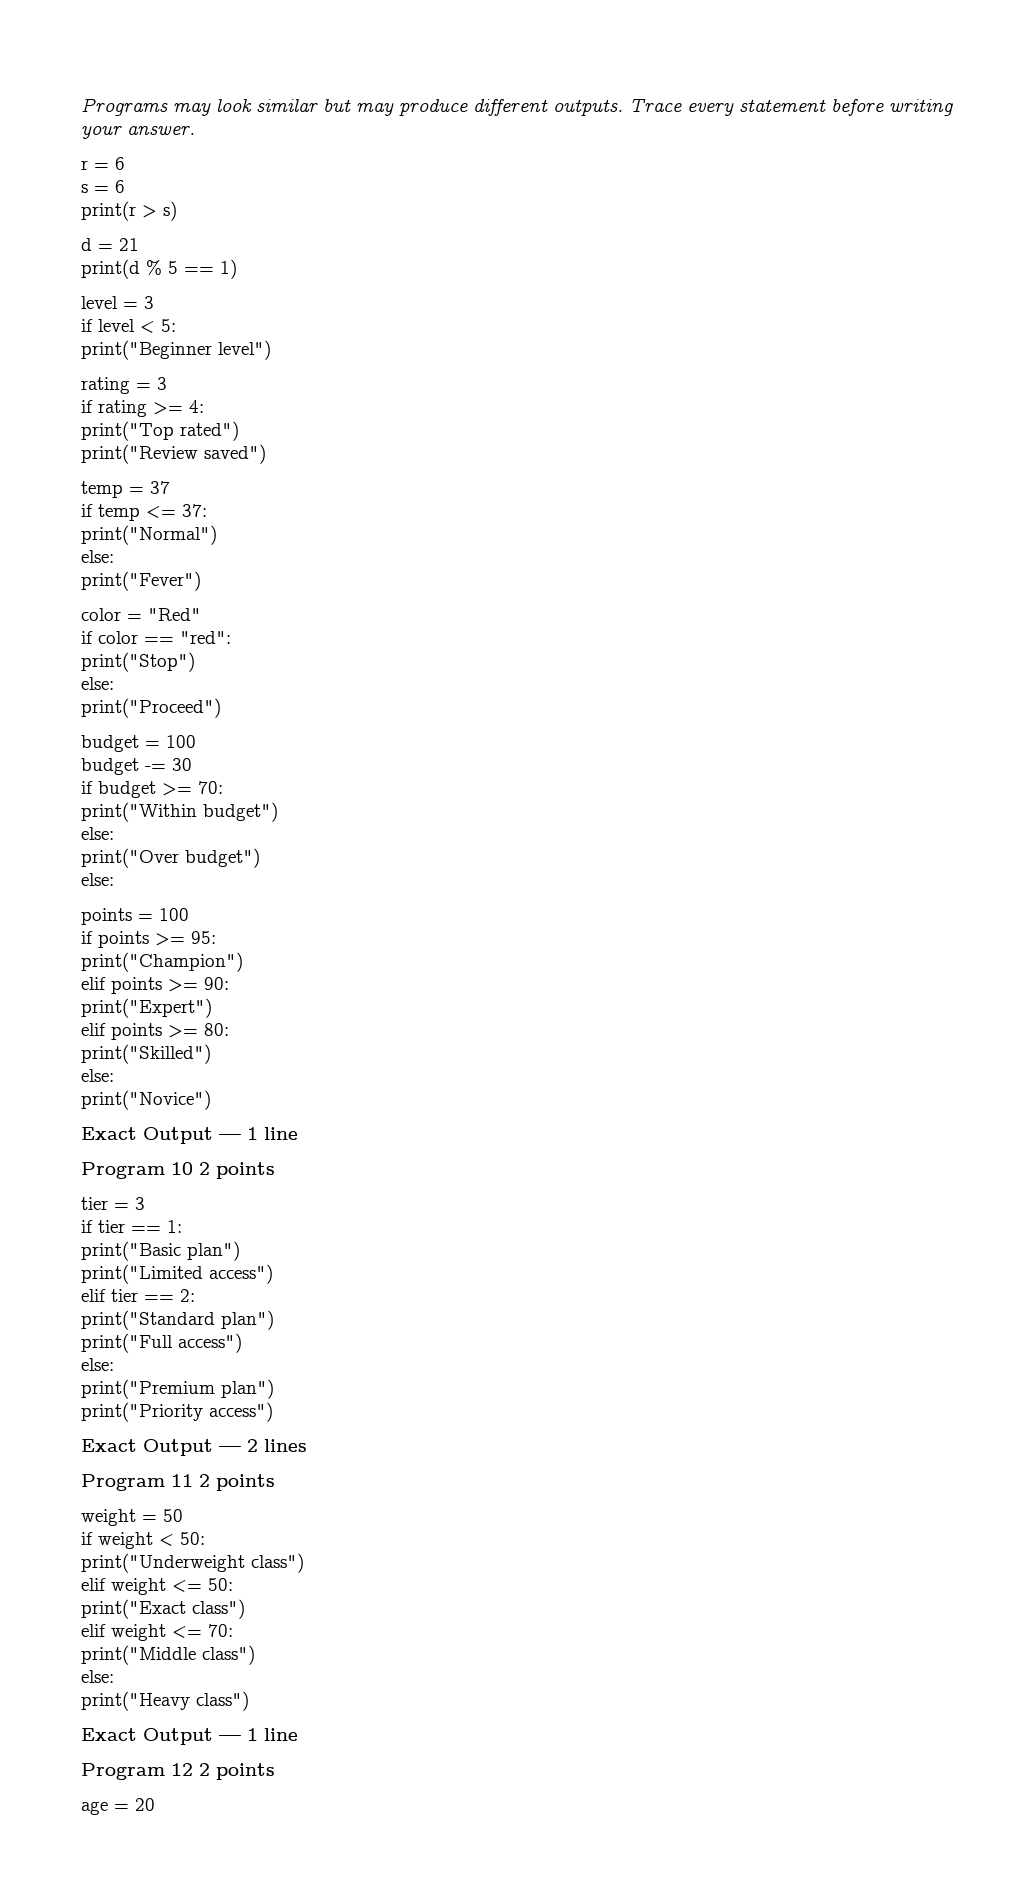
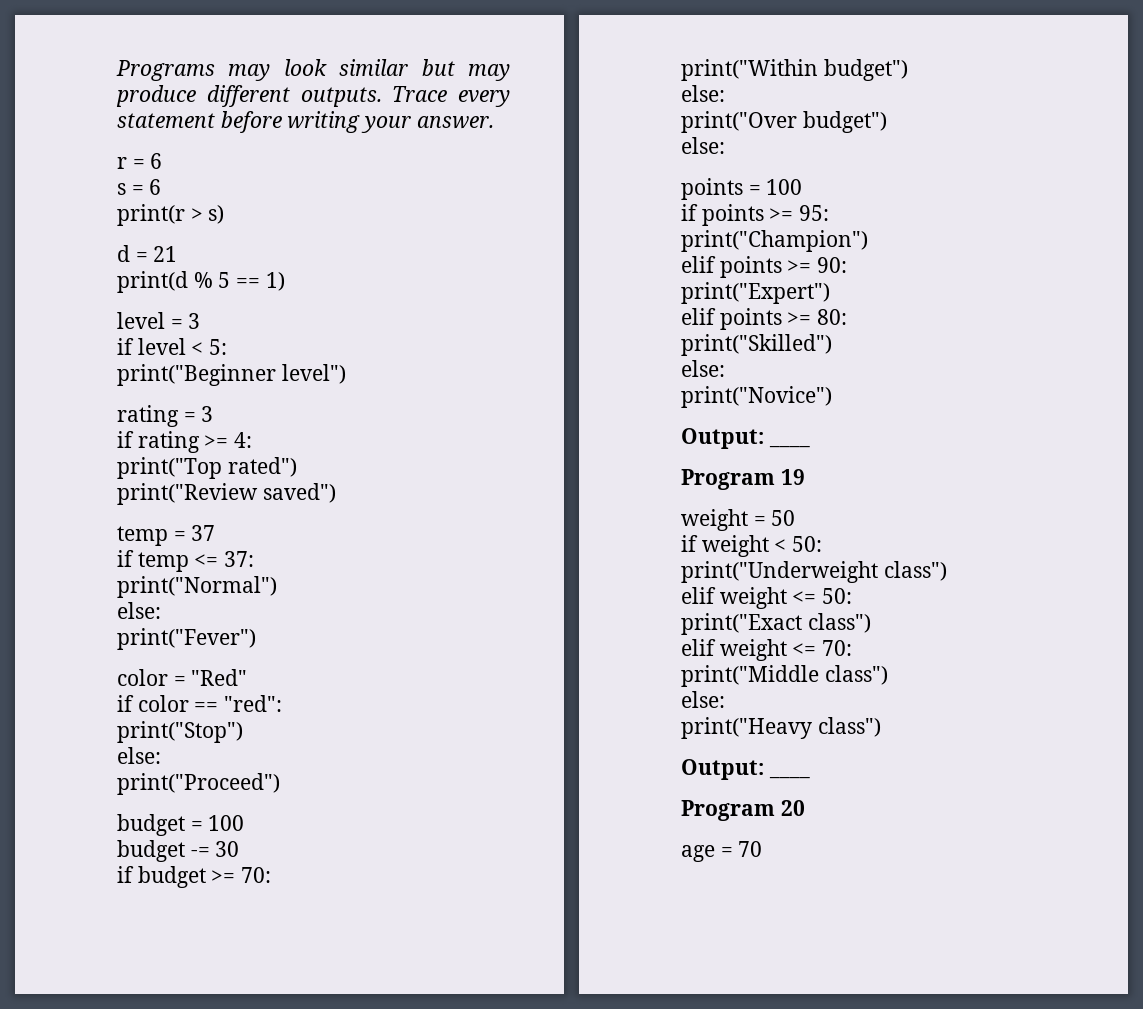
  print("Novice")
- Exact Output — 1 line
- Program 10 2 points
- tier = 3
- if tier == 1:
- print("Basic plan")
- print("Limited access")
- elif tier == 2:
- print("Standard plan")
- print("Full access")
- else:
- print("Premium plan")
- print("Priority access")
- Exact Output — 2 lines
- Program 11 2 points
+ Output: ____
+ Program 19
  print("Heavy class")
- Exact Output — 1 line
- Program 12 2 points
+ Output: ____
+ Program 20
- age = 20
+ age = 70

